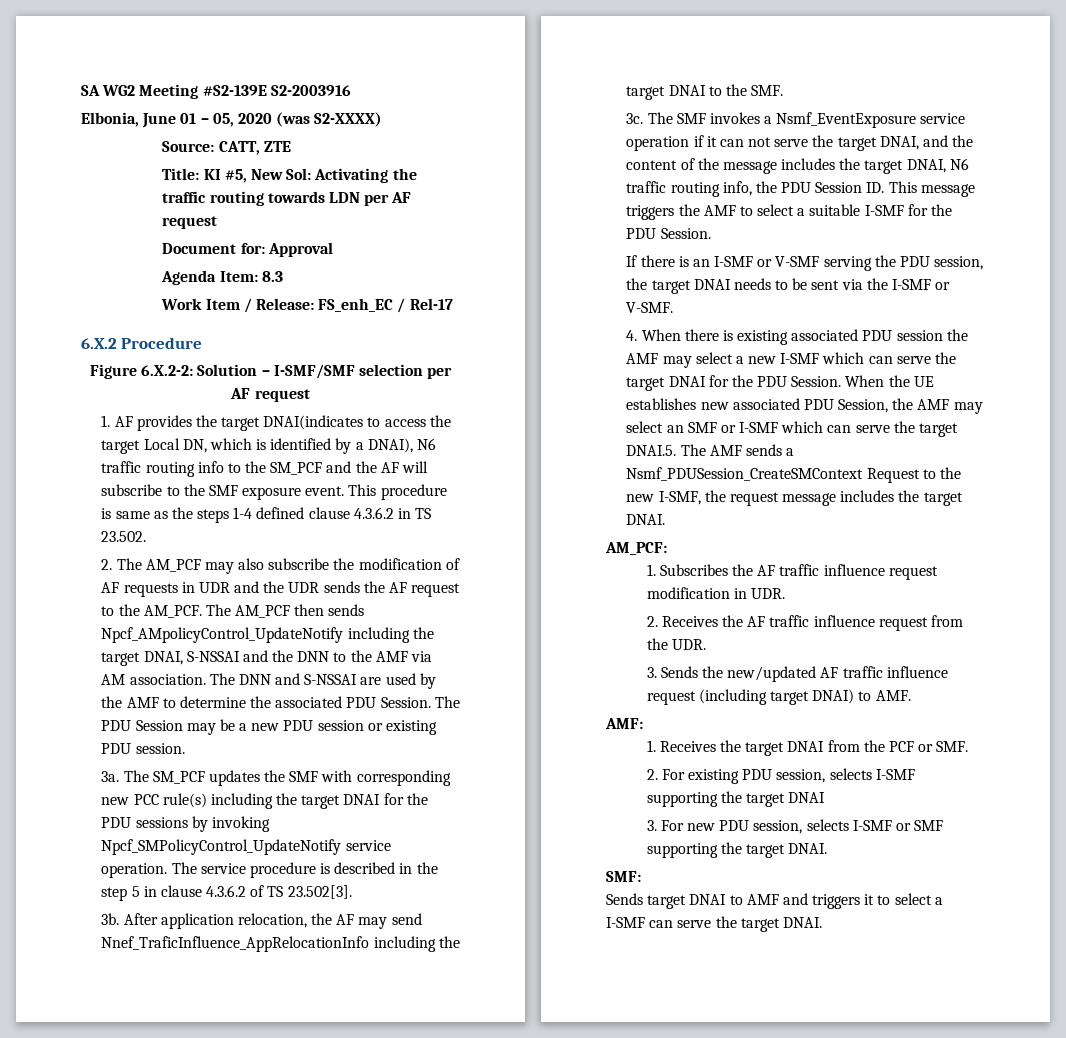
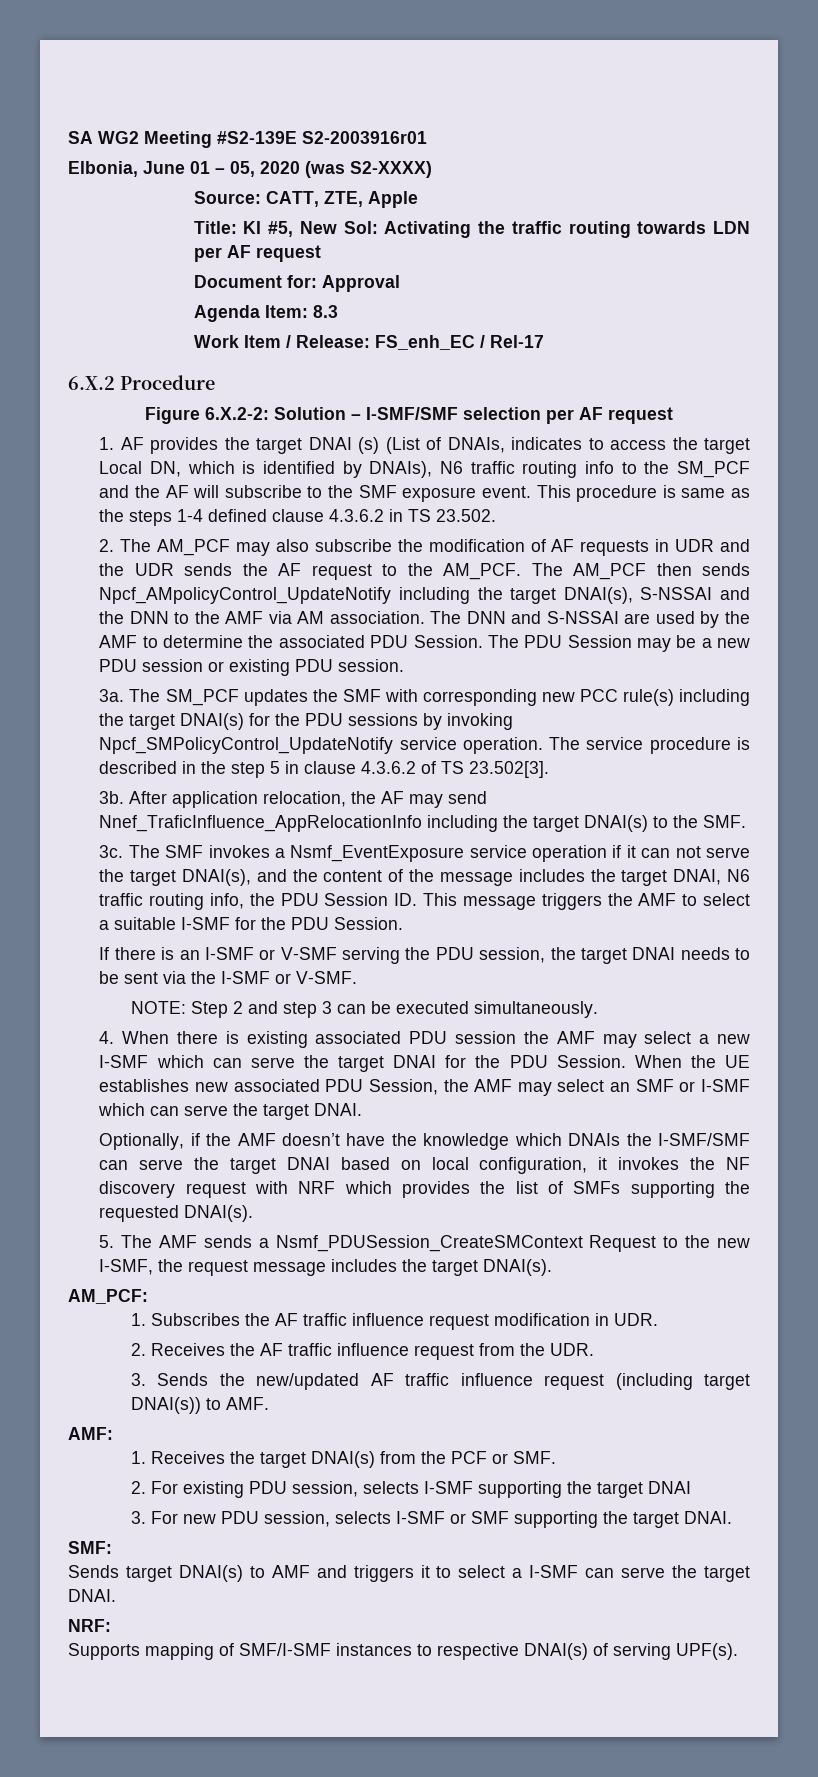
- SA WG2 Meeting #S2-139E S2-2003916
+ SA WG2 Meeting #S2-139E S2-2003916r01
- Source: CATT, ZTE
+ Source: CATT, ZTE, Apple
- 1. AF provides the target DNAI(indicates to access the target Local DN, which is identified by a DNAI), N6 traffic routing info to the SM_PCF and the AF will subscribe to the SMF exposure event.
+ 1. AF provides the target DNAI (s) (List of DNAIs, indicates to access the target Local DN, which is identified by DNAIs), N6 traffic routing info to the SM_PCF and the AF will subscribe to the SMF exposure event.
- The AM_PCF then sends Npcf_AMpolicyControl_UpdateNotify including the target DNAI, S-NSSAI and the DNN to the AMF via AM association.
+ The AM_PCF then sends Npcf_AMpolicyControl_UpdateNotify including the target DNAI(s), S-NSSAI and the DNN to the AMF via AM association.
- The SM_PCF updates the SMF with corresponding new PCC rule(s) including the target DNAI for the PDU sessions by invoking Npcf_SMPolicyControl_UpdateNotify service operation.
+ The SM_PCF updates the SMF with corresponding new PCC rule(s) including the target DNAI(s) for the PDU sessions by invoking Npcf_SMPolicyControl_UpdateNotify service operation.
- After application relocation, the AF may send Nnef_TraficInfluence_AppRelocationInfo including the target DNAI to the SMF.
+ After application relocation, the AF may send Nnef_TraficInfluence_AppRelocationInfo including the target DNAI(s) to the SMF.
- The SMF invokes a Nsmf_EventExposure service operation if it can not serve the target DNAI, and the content of the message includes the target DNAI, N6 traffic routing info, the PDU Session ID. This message triggers the AMF to select a suitable I-SMF for the PDU Session.
+ The SMF invokes a Nsmf_EventExposure service operation if it can not serve the target DNAI(s), and the content of the message includes the target DNAI, N6 traffic routing info, the PDU Session ID. This message triggers the AMF to select a suitable I-SMF for the PDU Session.
+ NOTE: Step 2 and step 3 can be executed simultaneously.
- When the UE establishes new associated PDU Session, the AMF may select an SMF or I-SMF which can serve the target DNAI.5. The AMF sends a Nsmf_PDUSession_CreateSMContext Request to the new I-SMF, the request message includes the target DNAI.
+ When the UE establishes new associated PDU Session, the AMF may select an SMF or I-SMF which can serve the target DNAI.
+ Optionally, if the AMF doesn’t have the knowledge which DNAIs the I-SMF/SMF can serve the target DNAI based on local configuration, it invokes the NF discovery request with NRF which provides the list of SMFs supporting the requested DNAI(s).
+ 5. The AMF sends a Nsmf_PDUSession_CreateSMContext Request to the new I-SMF, the request message includes the target DNAI(s).
- 3. Sends the new/updated AF traffic influence request (including target DNAI) to AMF.
+ 3. Sends the new/updated AF traffic influence request (including target DNAI(s)) to AMF.
- 1. Receives the target DNAI from the PCF or SMF.
+ 1. Receives the target DNAI(s) from the PCF or SMF.
- Sends target DNAI to AMF and triggers it to select a I-SMF can serve the target DNAI.
+ Sends target DNAI(s) to AMF and triggers it to select a I-SMF can serve the target DNAI.
+ NRF:
+ Supports mapping of SMF/I-SMF instances to respective DNAI(s) of serving UPF(s).

